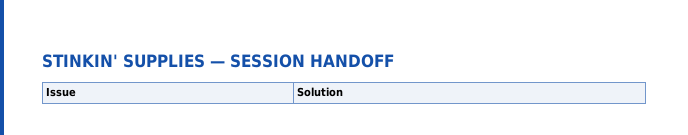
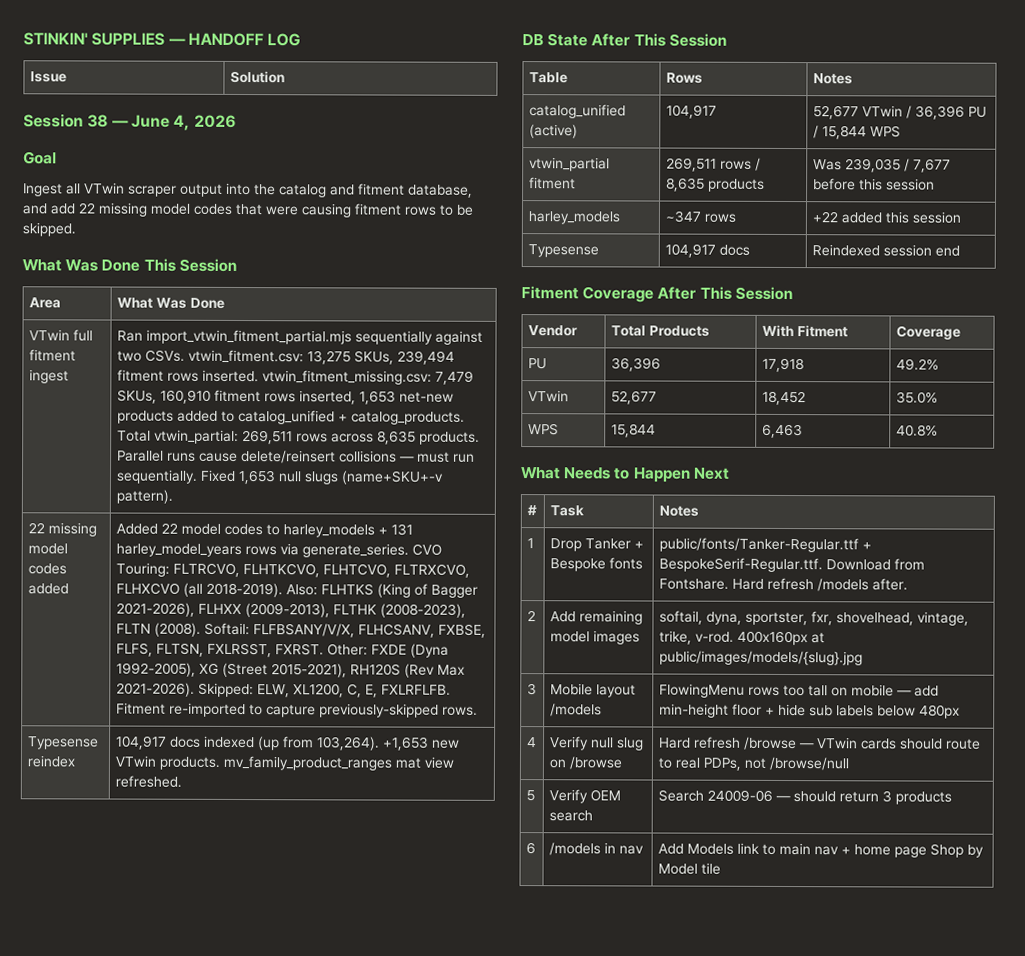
- STINKIN' SUPPLIES — SESSION HANDOFF
+ STINKIN' SUPPLIES — HANDOFF LOG
+ Session 38 — June 4, 2026
+ Goal
+ Ingest all VTwin scraper output into the catalog and fitment database, and add 22 missing model codes that were causing fitment rows to be skipped.
+ What Was Done This Session
+ Area | What Was Done
+ VTwin full fitment ingest | Ran import_vtwin_fitment_partial.mjs sequentially against two CSVs. vtwin_fitment.csv: 13,275 SKUs, 239,494 fitment rows inserted. vtwin_fitment_missing.csv: 7,479 SKUs, 160,910 fitment rows inserted, 1,653 net-new products added to catalog_unified + catalog_products. Total vtwin_partial: 269,511 rows across 8,635 products. Parallel runs cause delete/reinsert collisions — must run sequentially. Fixed 1,653 null slugs (name+SKU+-v pattern).
+ 22 missing model codes added | Added 22 model codes to harley_models + 131 harley_model_years rows via generate_series. CVO Touring: FLTRCVO, FLHTKCVO, FLHTCVO, FLTRXCVO, FLHXCVO (all 2018-2019). Also: FLHTKS (King of Bagger 2021-2026), FLHXX (2009-2013), FLTHK (2008-2023), FLTN (2008). Softail: FLFBSANY/V/X, FLHCSANV, FXBSE, FLFS, FLTSN, FXLRSST, FXRST. Other: FXDE (Dyna 1992-2005), XG (Street 2015-2021), RH120S (Rev Max 2021-2026). Skipped: ELW, XL1200, C, E, FXLRFLFB. Fitment re-imported to capture previously-skipped rows.
+ Typesense reindex | 104,917 docs indexed (up from 103,264). +1,653 new VTwin products. mv_family_product_ranges mat view refreshed.
+ DB State After This Session
+ Table | Rows | Notes
+ catalog_unified (active) | 104,917 | 52,677 VTwin / 36,396 PU / 15,844 WPS
+ vtwin_partial fitment | 269,511 rows / 8,635 products | Was 239,035 / 7,677 before this session
+ harley_models | ~347 rows | +22 added this session
+ Typesense | 104,917 docs | Reindexed session end
+ Fitment Coverage After This Session
+ Vendor | Total Products | With Fitment | Coverage
+ PU | 36,396 | 17,918 | 49.2%
+ VTwin | 52,677 | 18,452 | 35.0%
+ WPS | 15,844 | 6,463 | 40.8%
+ What Needs to Happen Next
+ # | Task | Notes
+ 1 | Drop Tanker + Bespoke fonts | public/fonts/Tanker-Regular.ttf + BespokeSerif-Regular.ttf. Download from Fontshare. Hard refresh /models after.
+ 2 | Add remaining model images | softail, dyna, sportster, fxr, shovelhead, vintage, trike, v-rod. 400x160px at public/images/models/{slug}.jpg
+ 3 | Mobile layout /models | FlowingMenu rows too tall on mobile — add min-height floor + hide sub labels below 480px
+ 4 | Verify null slug on /browse | Hard refresh /browse — VTwin cards should route to real PDPs, not /browse/null
+ 5 | Verify OEM search | Search 24009-06 — should return 3 products
+ 6 | /models in nav | Add Models link to main nav + home page Shop by Model tile

